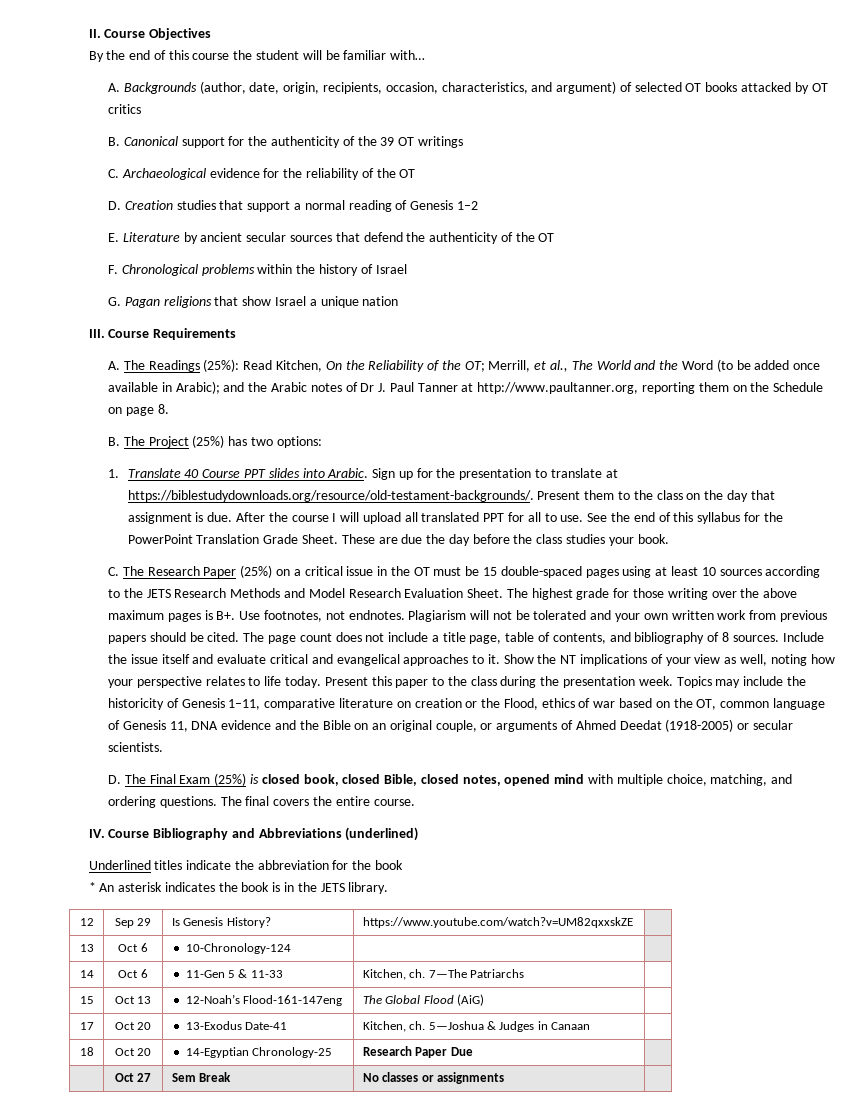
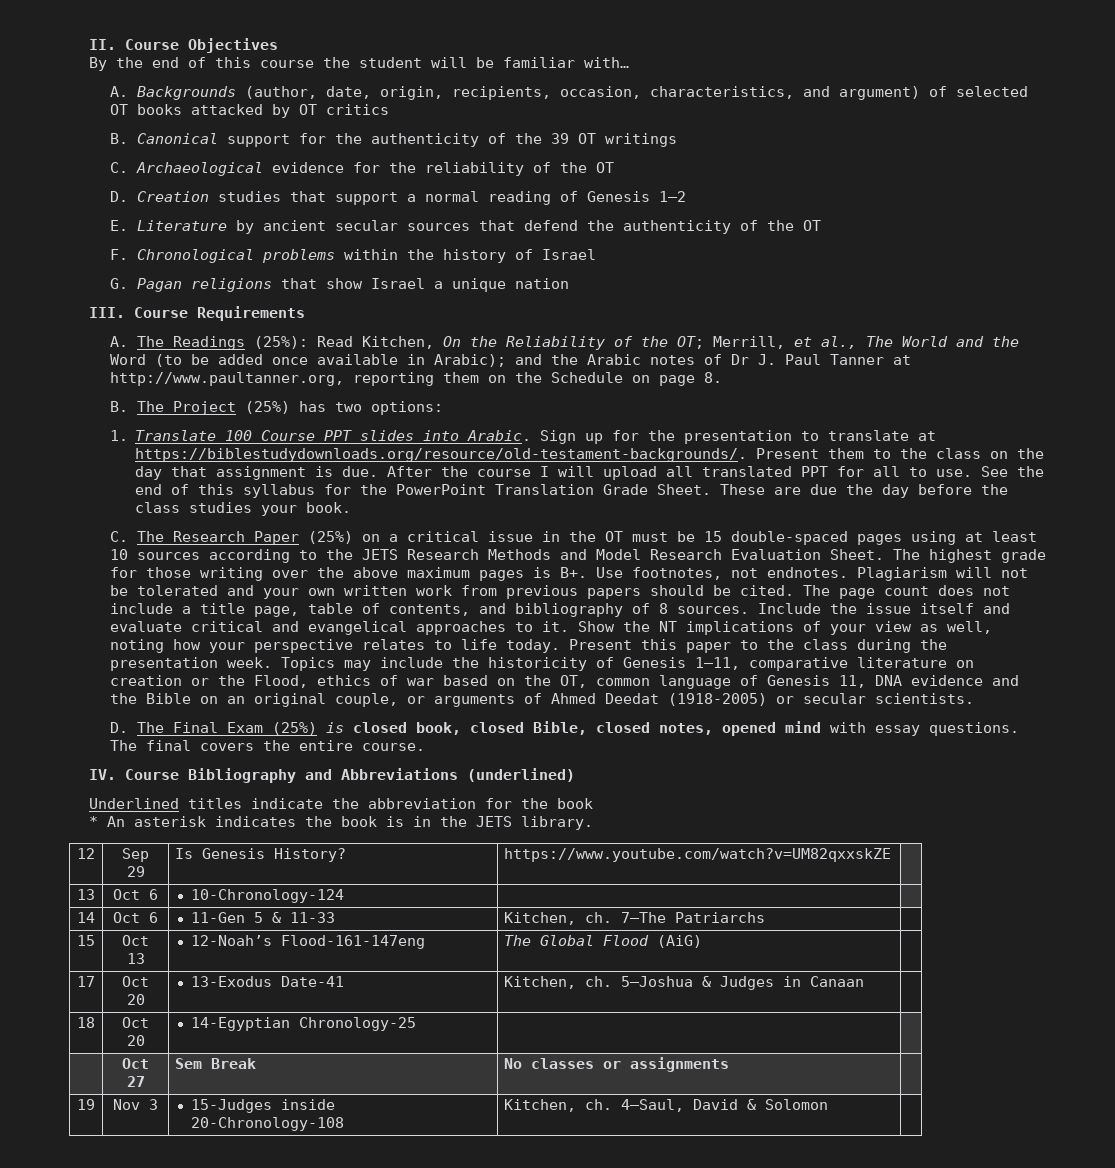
- 1. Translate 40 Course PPT slides into Arabic.
+ 1. Translate 100 Course PPT slides into Arabic.
- D. The Final Exam (25%) is closed book, closed Bible, closed notes, opened mind with multiple choice, matching, and ordering questions.
+ D. The Final Exam (25%) is closed book, closed Bible, closed notes, opened mind with essay questions.
- 18 | Oct 20 | 14-Egyptian Chronology-25 | Research Paper Due |
+ 18 | Oct 20 | 14-Egyptian Chronology-25 | |
+ 19 | Nov 3 | 15-Judges inside 20-Chronology-108 | Kitchen, ch. 4—Saul, David & Solomon |

